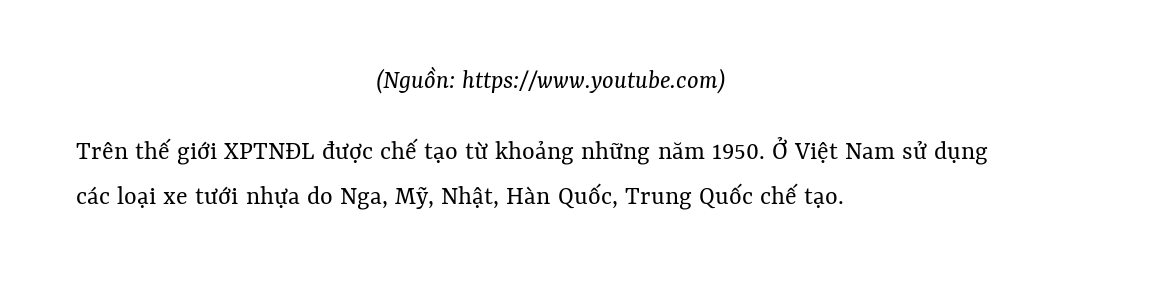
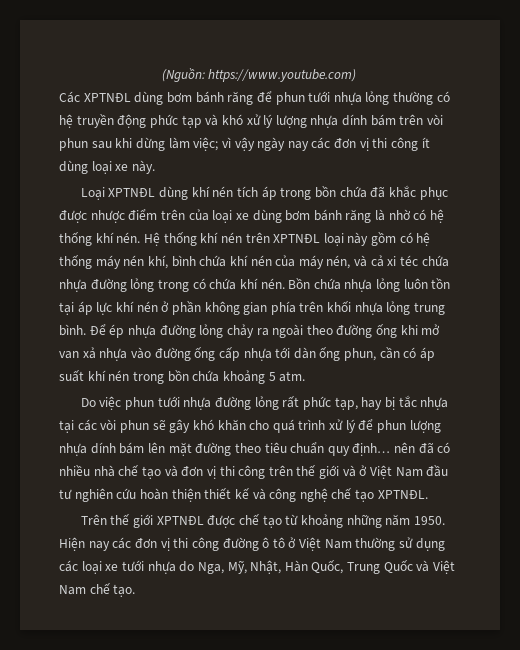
+ Các XPTNĐL dùng bơm bánh răng để phun tưới nhựa lỏng thường có hệ truyền động phức tạp và khó xử lý lượng nhựa dính bám trên vòi phun sau khi dừng làm việc; vì vậy ngày nay các đơn vị thi công ít dùng loại xe này.
+ Loại XPTNĐL dùng khí nén tích áp trong bồn chứa đã khắc phục được nhược điểm trên của loại xe dùng bơm bánh răng là nhờ có hệ thống khí nén. Hệ thống khí nén trên XPTNĐL loại này gồm có hệ thống máy nén khí, bình chứa khí nén của máy nén, và cả xi téc chứa nhựa đường lỏng trong có chứa khí nén. Bồn chứa nhựa lỏng luôn tồn tại áp lực khí nén ở phần không gian phía trên khối nhựa lỏng trung bình. Để ép nhựa đường lỏng chảy ra ngoài theo đường ống khi mở van xả nhựa vào đường ống cấp nhựa tới dàn ống phun, cần có áp suất khí nén trong bồn chứa khoảng 5 atm.
+ Do việc phun tưới nhựa đường lỏng rất phức tạp, hay bị tắc nhựa tại các vòi phun sẽ gây khó khăn cho quá trình xử lý để phun lượng nhựa dính bám lên mặt đường theo tiêu chuẩn quy định… nên đã có nhiều nhà chế tạo và đơn vị thi công trên thế giới và ở Việt Nam đầu tư nghiên cứu hoàn thiện thiết kế và công nghệ chế tạo XPTNĐL.
- Ở Việt Nam sử dụng các loại xe tưới nhựa do Nga, Mỹ, Nhật, Hàn Quốc, Trung Quốc chế tạo.
+ Hiện nay các đơn vị thi công đường ô tô ở Việt Nam thường sử dụng các loại xe tưới nhựa do Nga, Mỹ, Nhật, Hàn Quốc, Trung Quốc và Việt Nam chế tạo.

